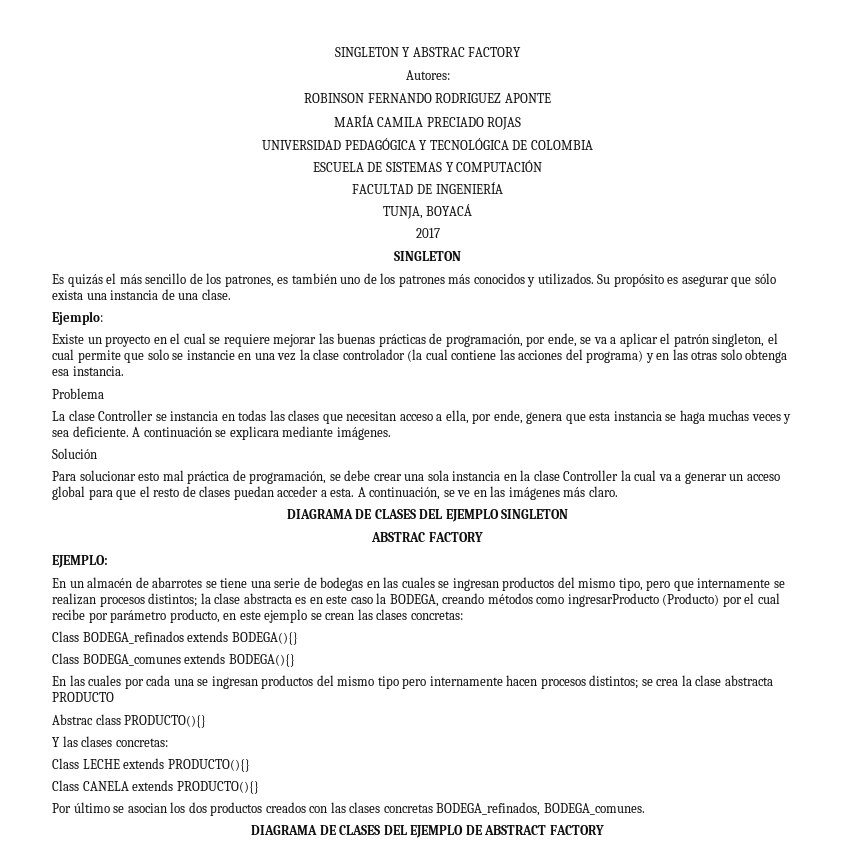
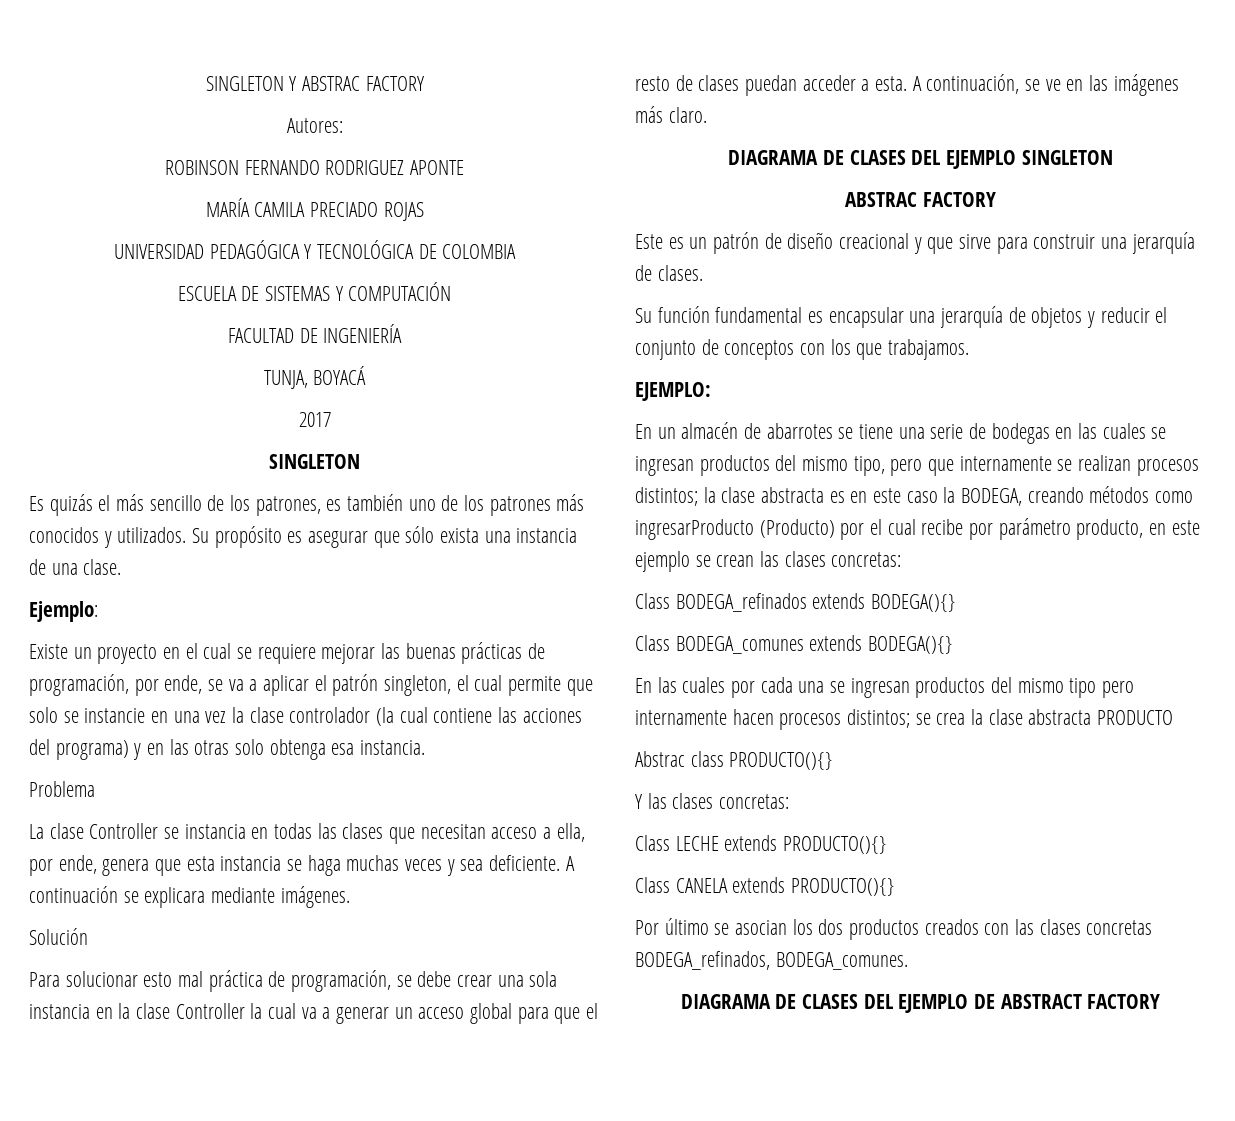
+ Este es un patrón de diseño creacional y que sirve para construir una jerarquía de clases.
+ Su función fundamental es encapsular una jerarquía de objetos y reducir el conjunto de conceptos con los que trabajamos.

